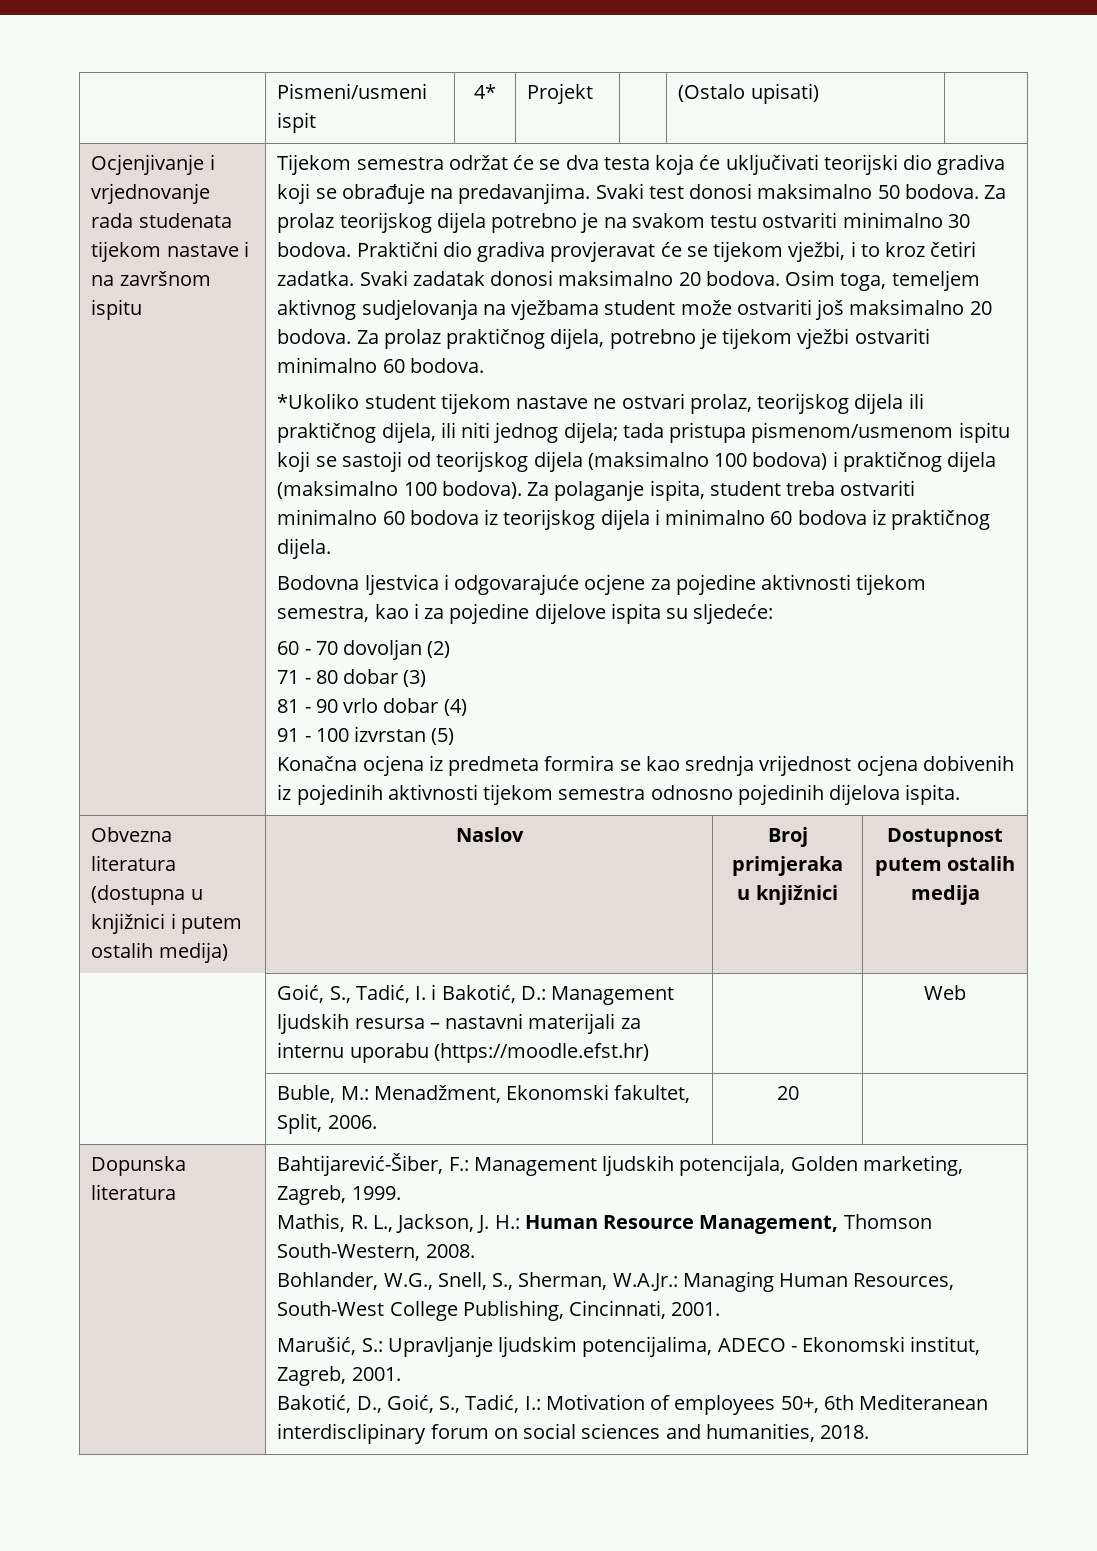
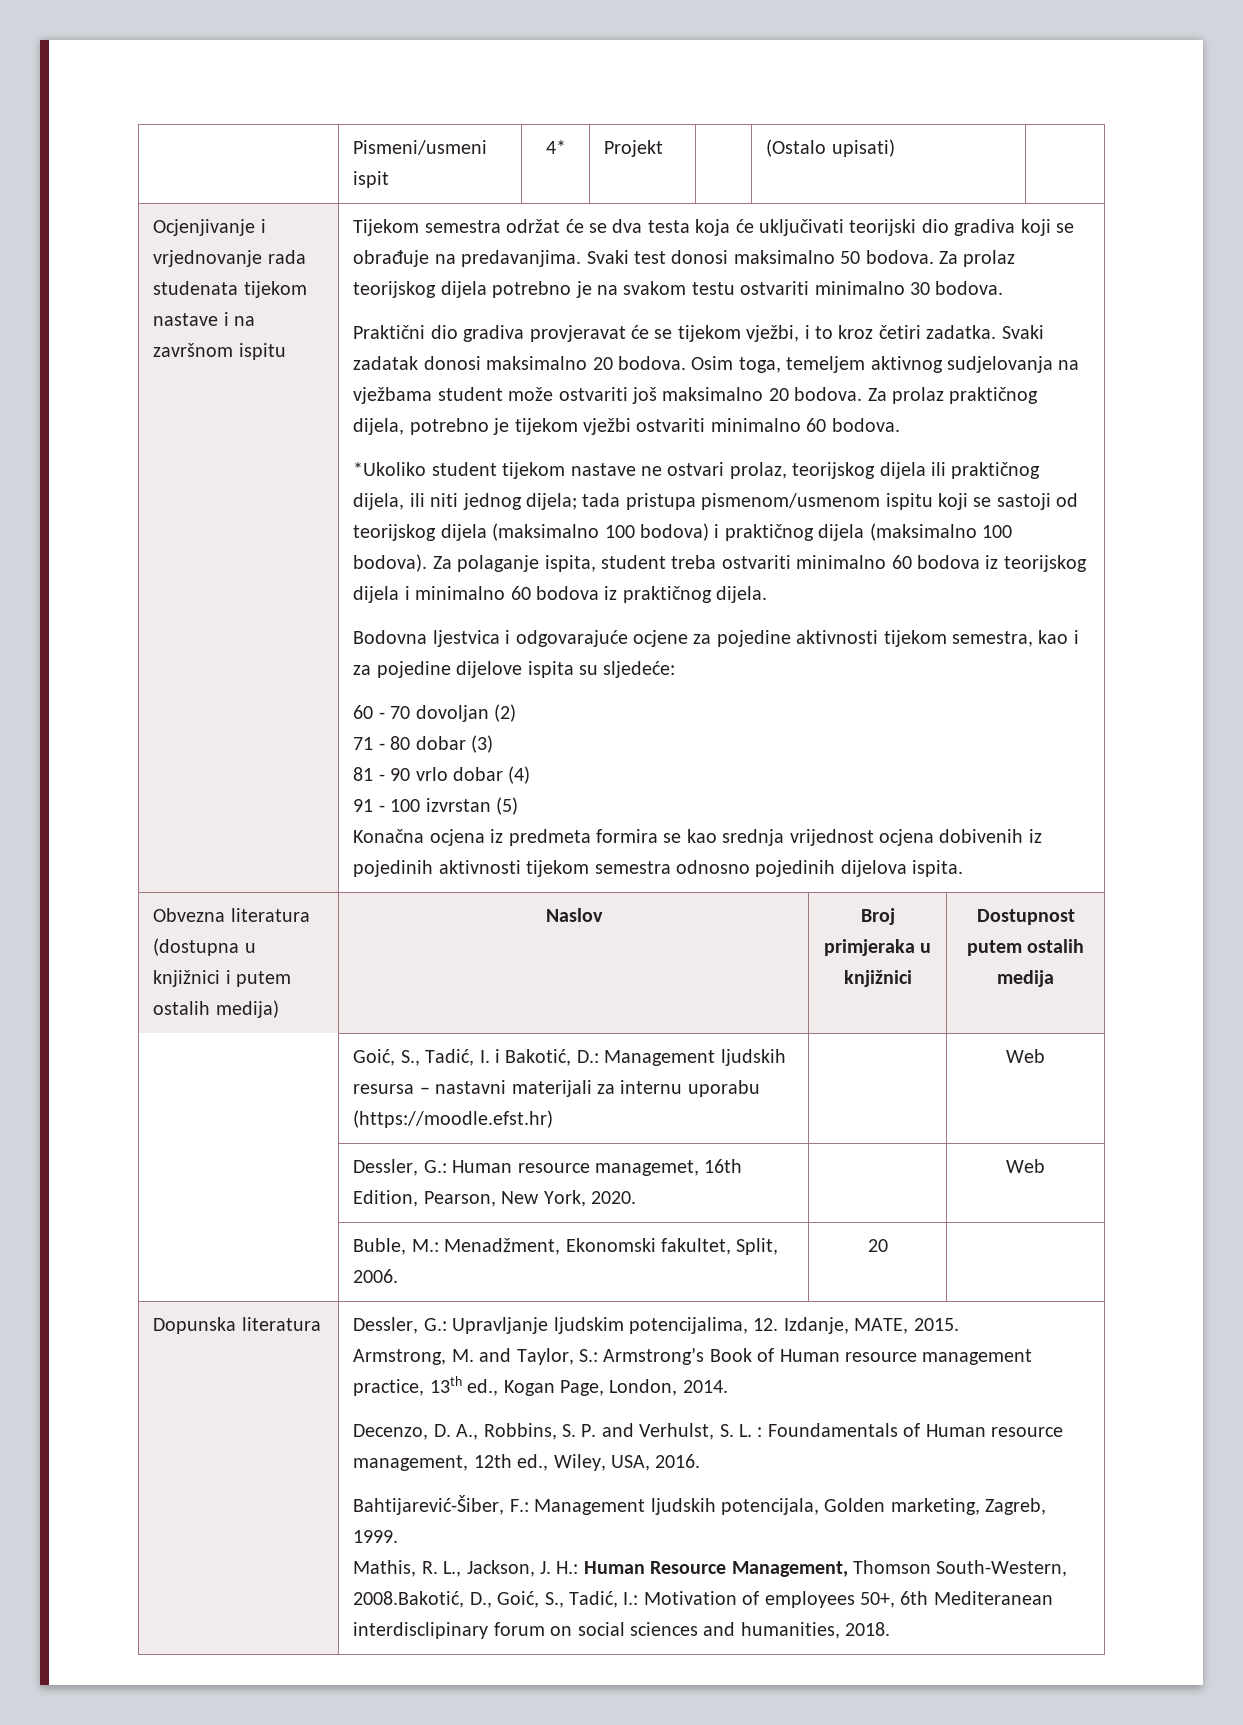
- Za prolaz teorijskog dijela potrebno je na svakom testu ostvariti minimalno 30 bodova. Praktični dio gradiva provjeravat će se tijekom vježbi, i to kroz četiri zadatka.
+ Za prolaz teorijskog dijela potrebno je na svakom testu ostvariti minimalno 30 bodova.
+ Praktični dio gradiva provjeravat će se tijekom vježbi, i to kroz četiri zadatka.
+ | Dessler, G.: Human resource managemet, 16th Edition, Pearson, New York, 2020. | | Web
+ Dessler, G.: Upravljanje ljudskim potencijalima, 12. Izdanje, MATE, 2015.
+ Armstrong, M. and Taylor, S.: Armstrong’s Book of Human resource management practice, 13th ed., Kogan Page, London, 2014.
+ Decenzo, D. A., Robbins, S. P. and Verhulst, S. L. : Foundamentals of Human resource management, 12th ed., Wiley, USA, 2016.
- Mathis, R. L., Jackson, J. H.: Human Resource Management, Thomson South-Western, 2008.
- Bohlander, W.G., Snell, S., Sherman, W.A.Jr.: Managing Human Resources, South-West College Publishing, Cincinnati, 2001.
- Marušić, S.: Upravljanje ljudskim potencijalima, ADECO - Ekonomski institut, Zagreb, 2001.
- Bakotić, D., Goić, S., Tadić, I.: Motivation of employees 50+, 6th Mediteranean interdisclipinary forum on social sciences and humanities, 2018.
+ Mathis, R. L., Jackson, J. H.: Human Resource Management, Thomson South-Western, 2008.Bakotić, D., Goić, S., Tadić, I.: Motivation of employees 50+, 6th Mediteranean interdisclipinary forum on social sciences and humanities, 2018.

